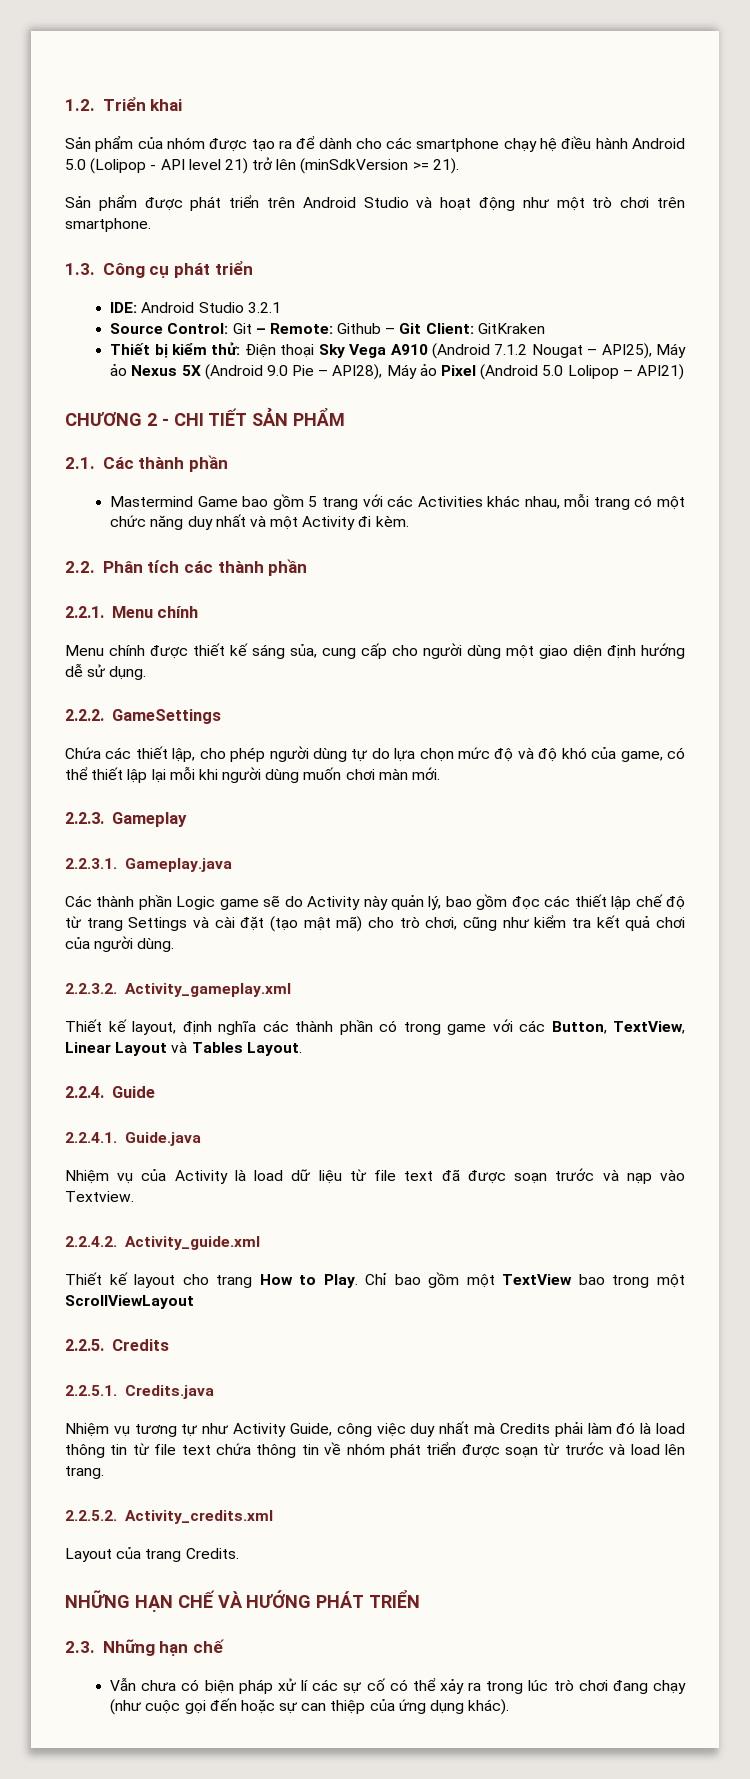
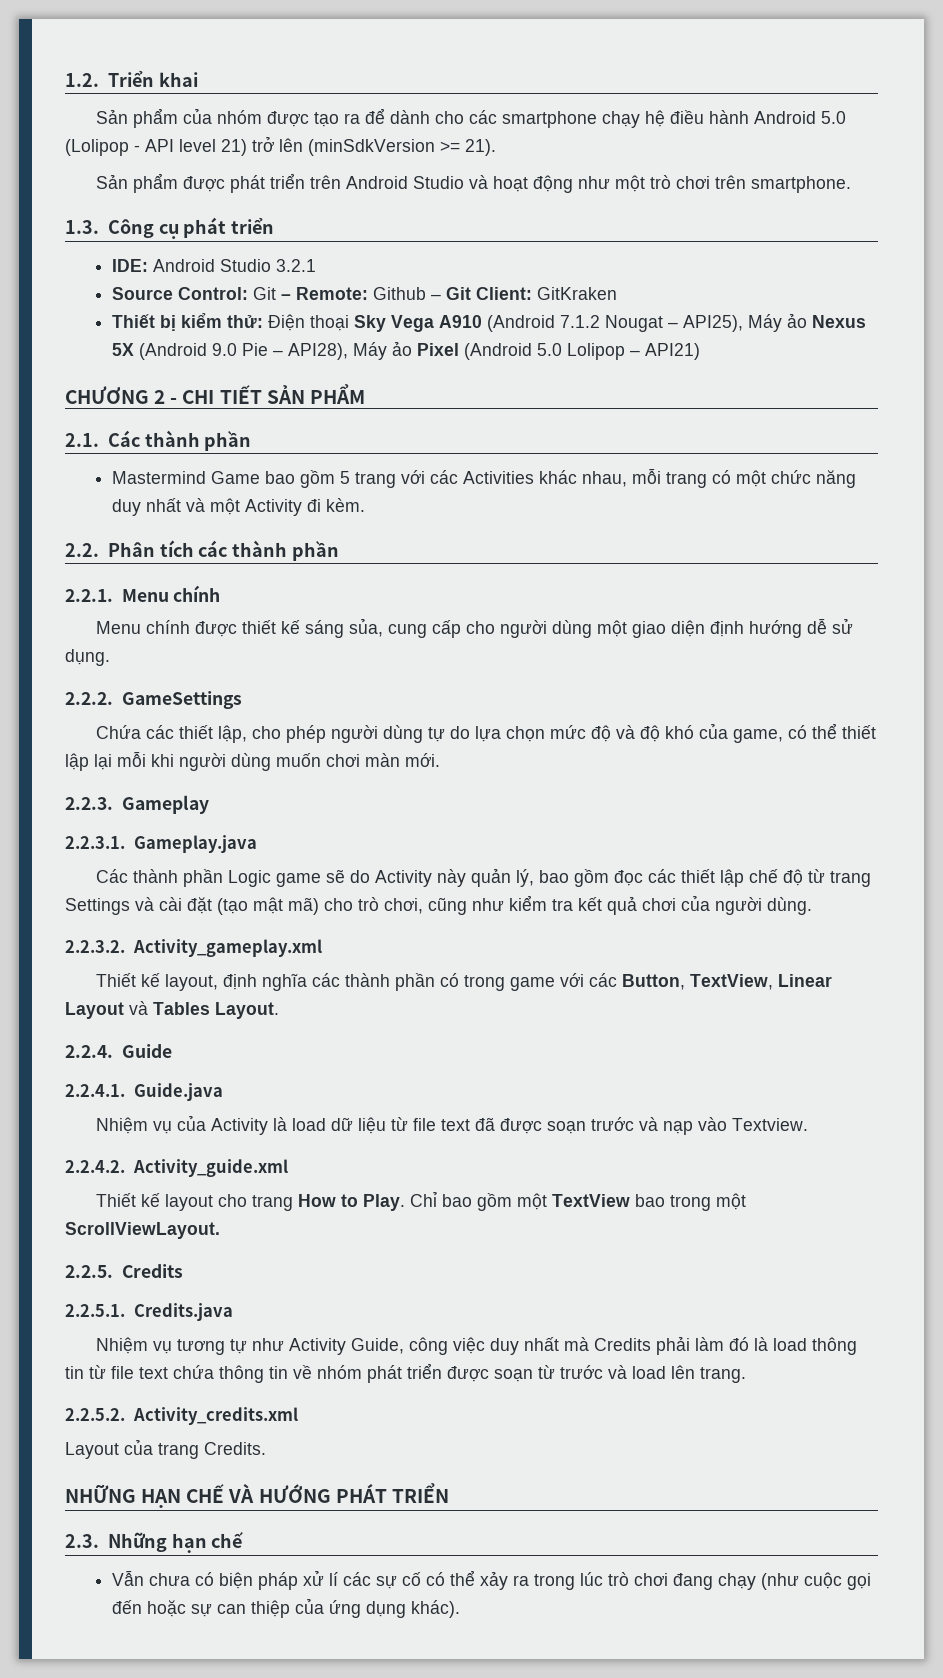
- Chỉ bao gồm một TextView bao trong một ScrollViewLayout
+ Chỉ bao gồm một TextView bao trong một ScrollViewLayout.

